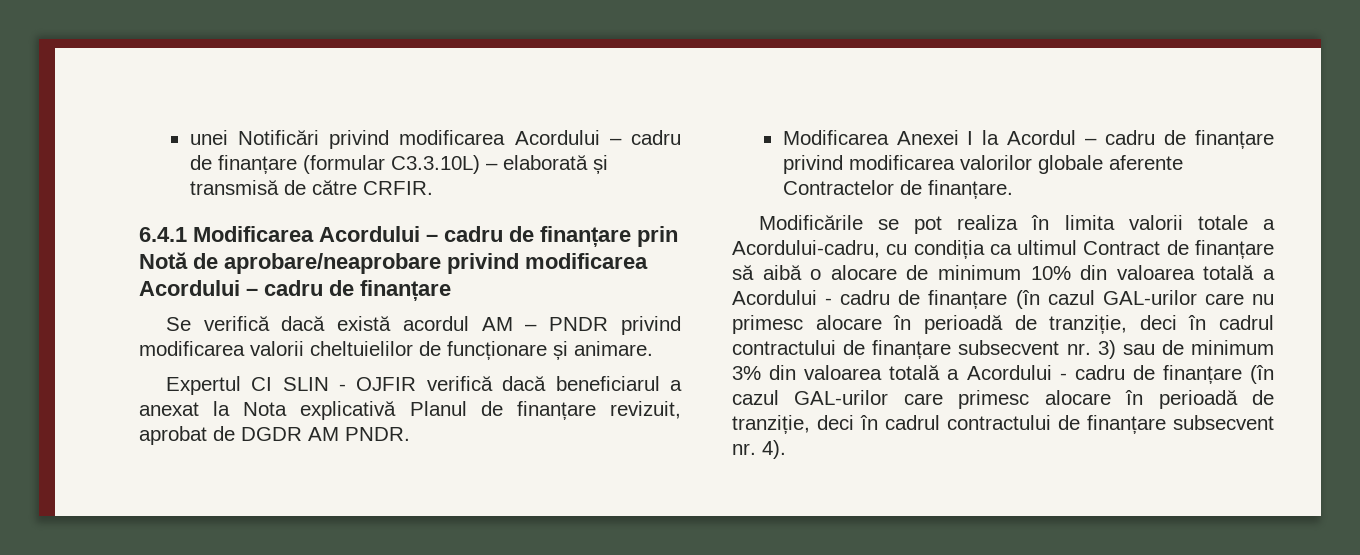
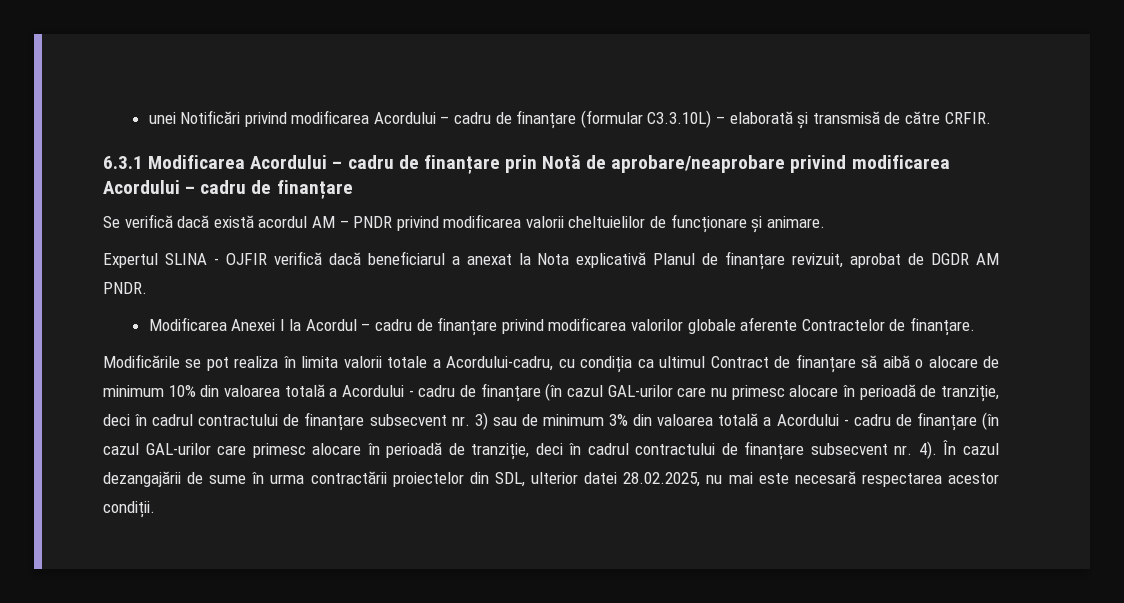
- 6.4.1 Modificarea Acordului – cadru de finanțare prin Notă de aprobare/neaprobare privind modificarea Acordului – cadru de finanțare
+ 6.3.1 Modificarea Acordului – cadru de finanțare prin Notă de aprobare/neaprobare privind modificarea Acordului – cadru de finanțare
- Expertul CI SLIN - OJFIR verifică dacă beneficiarul a anexat la Nota explicativă Planul de finanțare revizuit, aprobat de DGDR AM PNDR.
+ Expertul SLINA - OJFIR verifică dacă beneficiarul a anexat la Nota explicativă Planul de finanțare revizuit, aprobat de DGDR AM PNDR.
+ În cazul dezangajării de sume în urma contractării proiectelor din SDL, ulterior datei 28.02.2025, nu mai este necesară respectarea acestor condiții.

